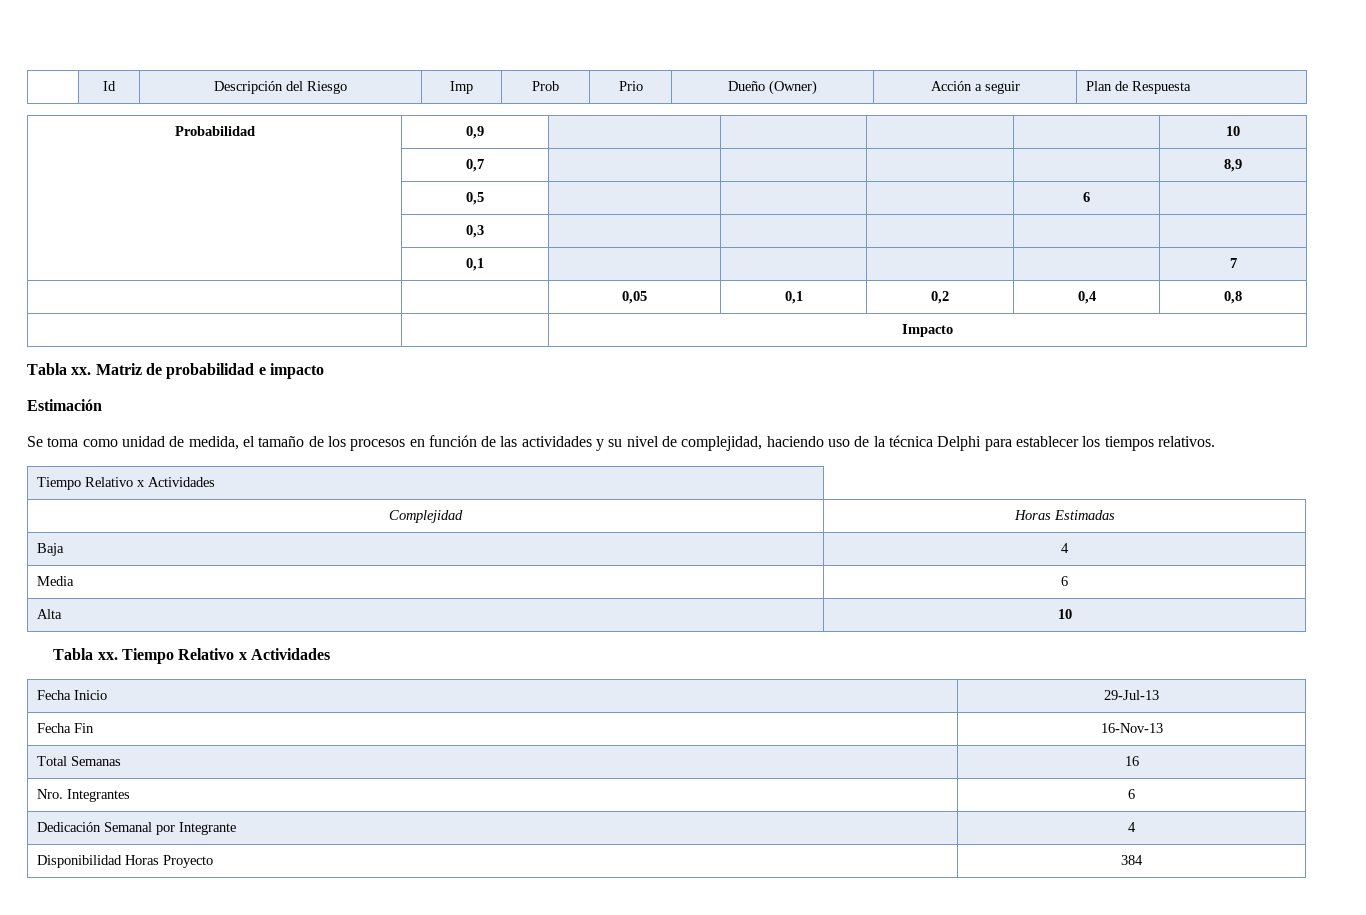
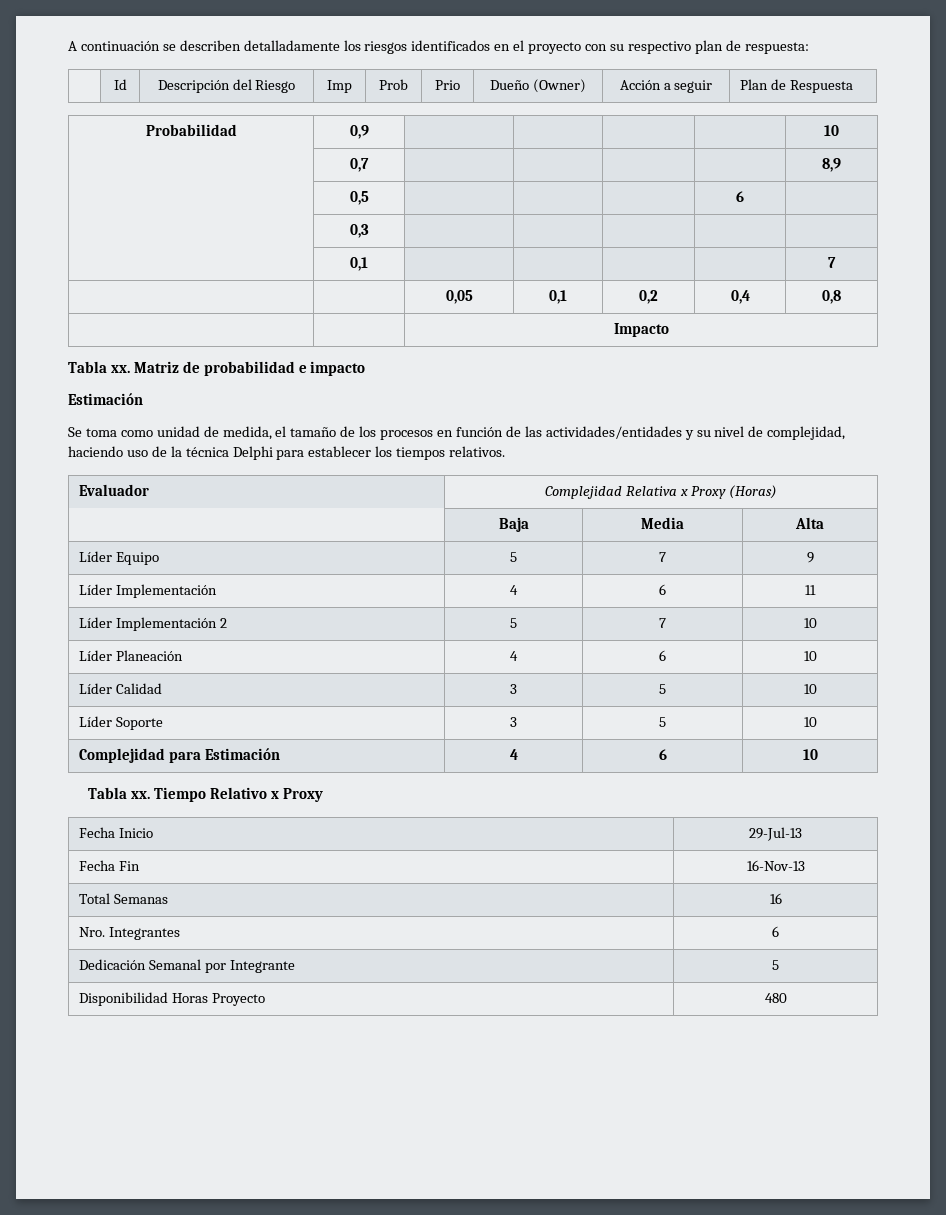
+ A continuación se describen detalladamente los riesgos identificados en el proyecto con su respectivo plan de respuesta:
- Se toma como unidad de medida, el tamaño de los procesos en función de las actividades y su nivel de complejidad, haciendo uso de la técnica Delphi para establecer los tiempos relativos.
- Tiempo Relativo x Actividades
- Complejidad | Horas Estimadas
- Baja | 4
- Media | 6
- Alta | 10
+ Se toma como unidad de medida, el tamaño de los procesos en función de las actividades/entidades y su nivel de complejidad, haciendo uso de la técnica Delphi para establecer los tiempos relativos.
+ Evaluador | Complejidad Relativa x Proxy (Horas)
+ | Baja | Media | Alta
+ Líder Equipo | 5 | 7 | 9
+ Líder Implementación | 4 | 6 | 11
+ Líder Implementación 2 | 5 | 7 | 10
+ Líder Planeación | 4 | 6 | 10
+ Líder Calidad | 3 | 5 | 10
+ Líder Soporte | 3 | 5 | 10
+ Complejidad para Estimación | 4 | 6 | 10
- Tabla xx. Tiempo Relativo x Actividades
+ Tabla xx. Tiempo Relativo x Proxy
- Dedicación Semanal por Integrante | 4
+ Dedicación Semanal por Integrante | 5
- Disponibilidad Horas Proyecto | 384
+ Disponibilidad Horas Proyecto | 480

